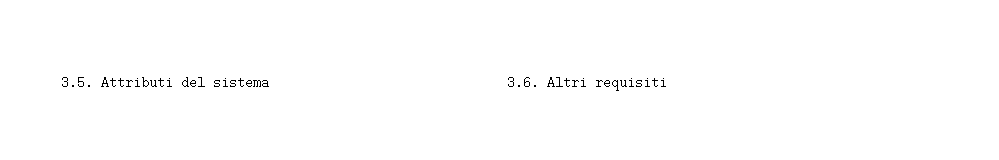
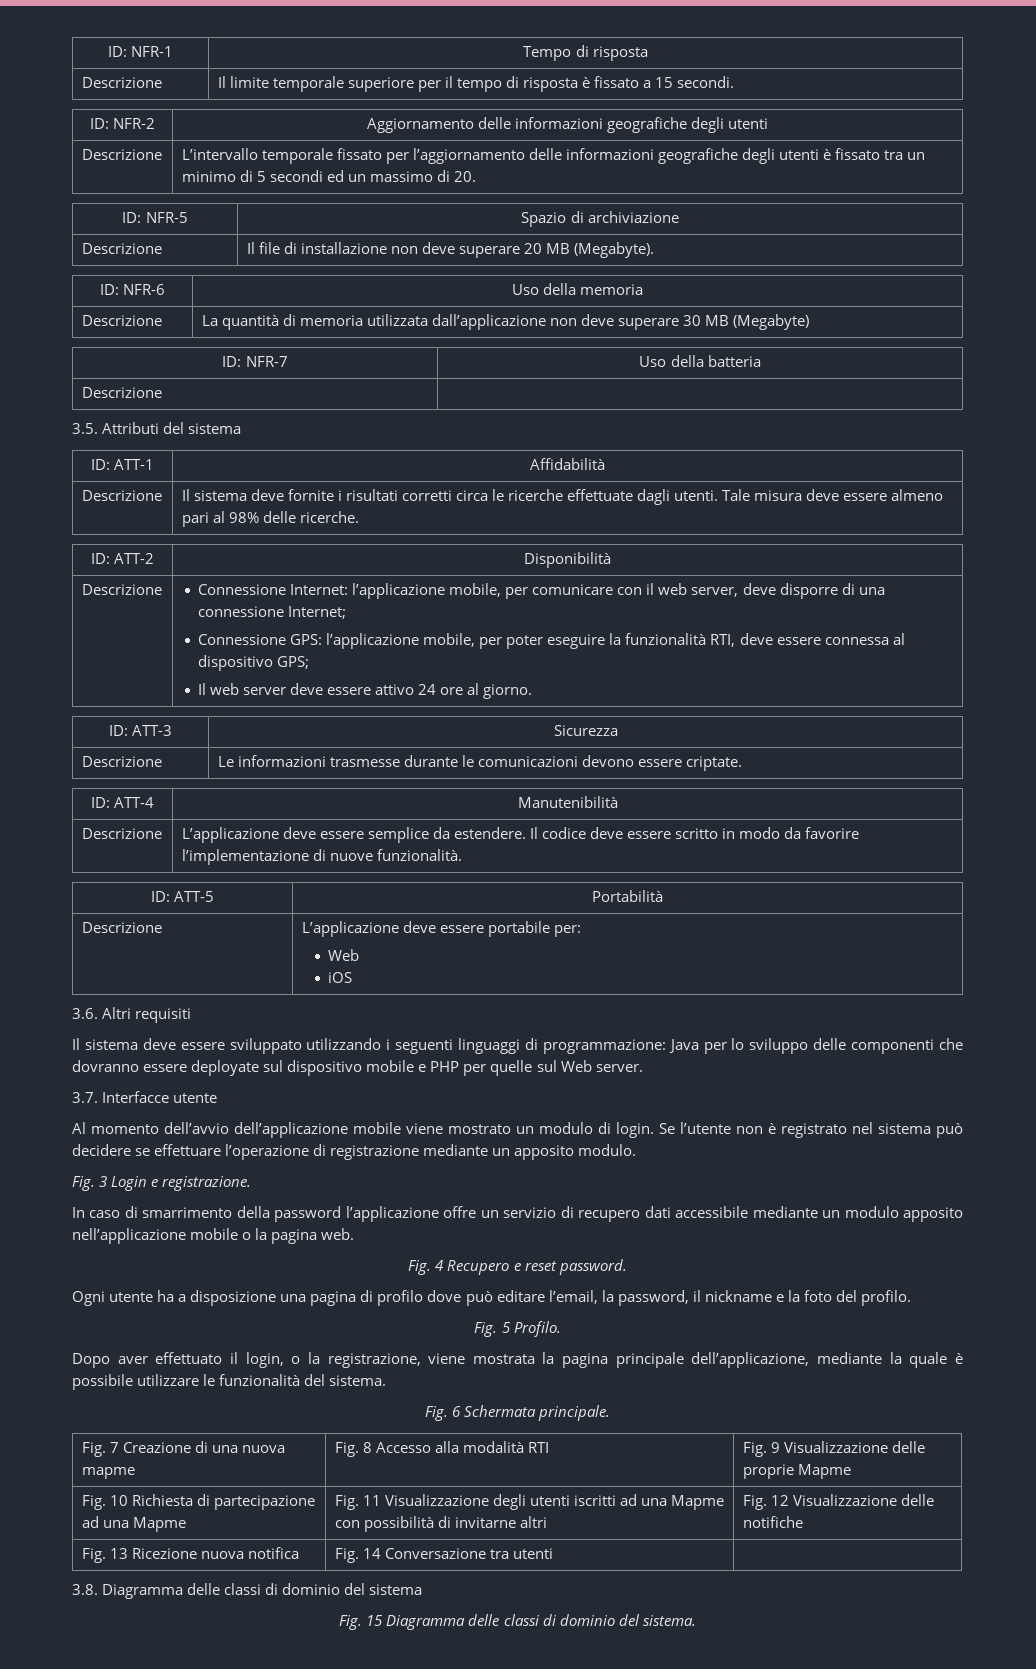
+ ID: NFR-1 | Tempo di risposta
+ Descrizione | Il limite temporale superiore per il tempo di risposta è fissato a 15 secondi.
+ ID: NFR-2 | Aggiornamento delle informazioni geografiche degli utenti
+ Descrizione | L’intervallo temporale fissato per l’aggiornamento delle informazioni geografiche degli utenti è fissato tra un minimo di 5 secondi ed un massimo di 20.
+ ID: NFR-5 | Spazio di archiviazione
+ Descrizione | Il file di installazione non deve superare 20 MB (Megabyte).
+ ID: NFR-6 | Uso della memoria
+ Descrizione | La quantità di memoria utilizzata dall’applicazione non deve superare 30 MB (Megabyte)
+ ID: NFR-7 | Uso della batteria
+ Descrizione |
  3.5. Attributi del sistema
+ ID: ATT-1 | Affidabilità
+ Descrizione | Il sistema deve fornite i risultati corretti circa le ricerche effettuate dagli utenti. Tale misura deve essere almeno pari al 98% delle ricerche.
+ ID: ATT-2 | Disponibilità
+ Descrizione | Connessione Internet: l’applicazione mobile, per comunicare con il web server, deve disporre di una connessione Internet;
+ Connessione GPS: l’applicazione mobile, per poter eseguire la funzionalità RTI, deve essere connessa al dispositivo GPS;
+ Il web server deve essere attivo 24 ore al giorno.
+ ID: ATT-3 | Sicurezza
+ Descrizione | Le informazioni trasmesse durante le comunicazioni devono essere criptate.
+ ID: ATT-4 | Manutenibilità
+ Descrizione | L’applicazione deve essere semplice da estendere. Il codice deve essere scritto in modo da favorire l’implementazione di nuove funzionalità.
+ ID: ATT-5 | Portabilità
+ Descrizione | L’applicazione deve essere portabile per:
+ Web
+ iOS
  3.6. Altri requisiti
+ Il sistema deve essere sviluppato utilizzando i seguenti linguaggi di programmazione: Java per lo sviluppo delle componenti che dovranno essere deployate sul dispositivo mobile e PHP per quelle sul Web server.
+ 3.7. Interfacce utente
+ Al momento dell’avvio dell’applicazione mobile viene mostrato un modulo di login. Se l’utente non è registrato nel sistema può decidere se effettuare l’operazione di registrazione mediante un apposito modulo.
+ Fig. 3 Login e registrazione.
+ In caso di smarrimento della password l’applicazione offre un servizio di recupero dati accessibile mediante un modulo apposito nell’applicazione mobile o la pagina web.
+ Fig. 4 Recupero e reset password.
+ Ogni utente ha a disposizione una pagina di profilo dove può editare l’email, la password, il nickname e la foto del profilo.
+ Fig. 5 Profilo.
+ Dopo aver effettuato il login, o la registrazione, viene mostrata la pagina principale dell’applicazione, mediante la quale è possibile utilizzare le funzionalità del sistema.
+ Fig. 6 Schermata principale.
+ Fig. 7 Creazione di una nuova mapme | Fig. 8 Accesso alla modalità RTI | Fig. 9 Visualizzazione delle proprie Mapme
+ Fig. 10 Richiesta di partecipazione ad una Mapme | Fig. 11 Visualizzazione degli utenti iscritti ad una Mapme con possibilità di invitarne altri | Fig. 12 Visualizzazione delle notifiche
+ Fig. 13 Ricezione nuova notifica | Fig. 14 Conversazione tra utenti |
+ 3.8. Diagramma delle classi di dominio del sistema
+ Fig. 15 Diagramma delle classi di dominio del sistema.

